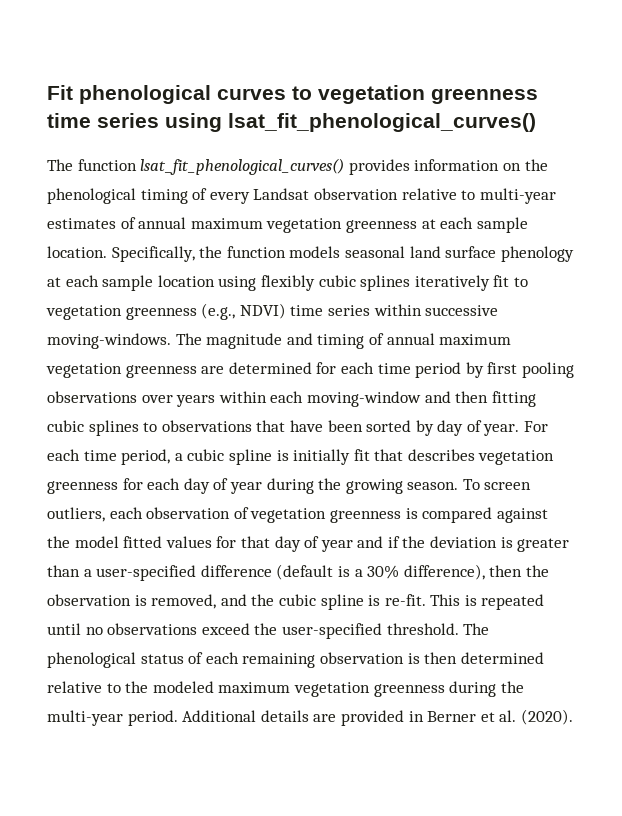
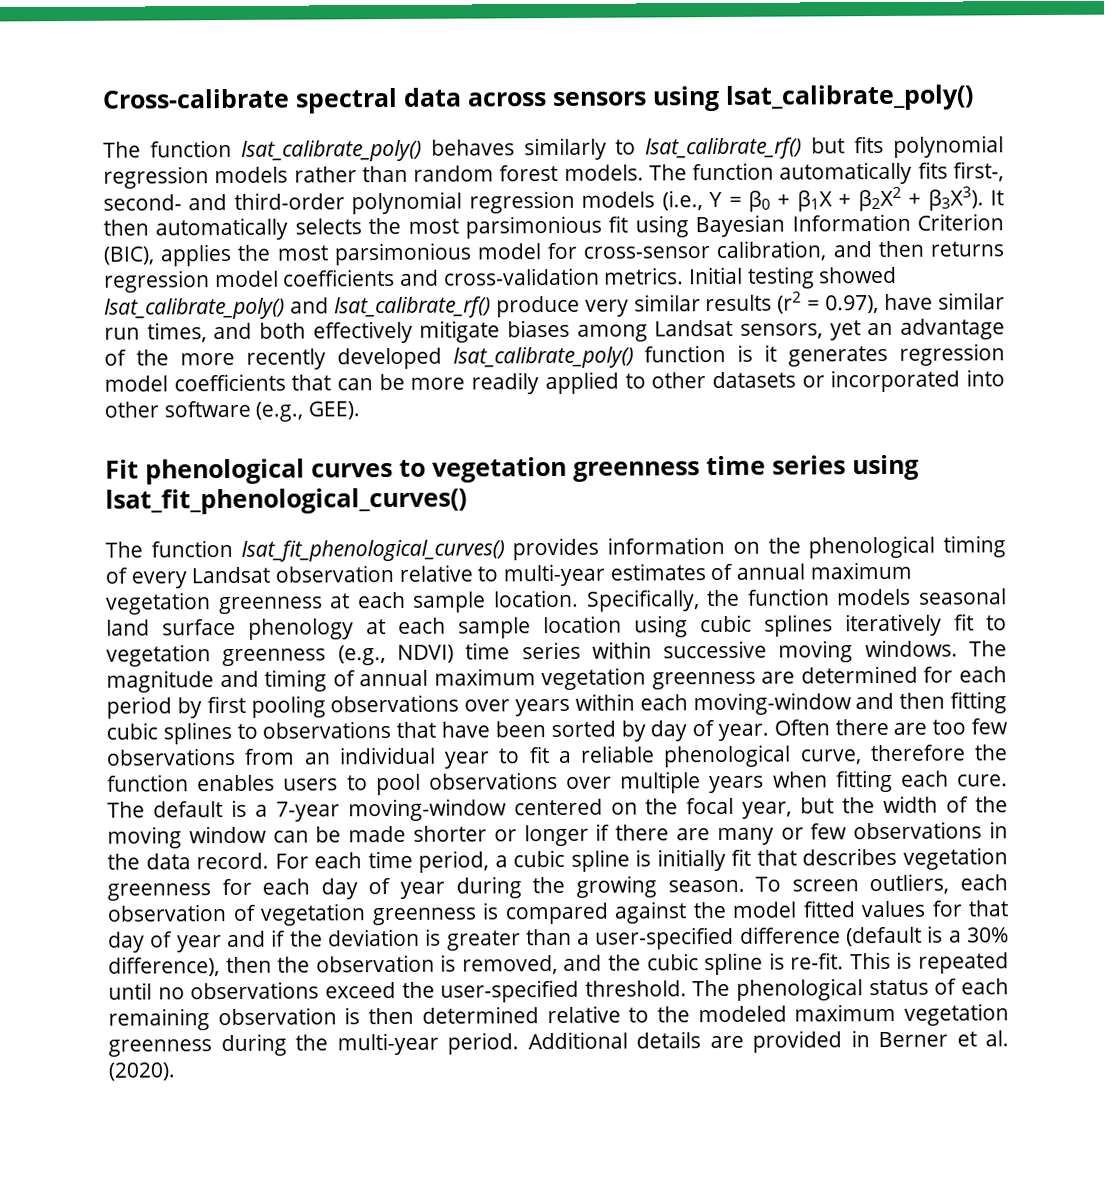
+ Cross-calibrate spectral data across sensors using lsat_calibrate_poly()
+ The function lsat_calibrate_poly() behaves similarly to lsat_calibrate_rf() but fits polynomial regression models rather than random forest models. The function automatically fits first-, second- and third-order polynomial regression models (i.e., Y = β0 + β1X + β2X2 + β3X3). It then automatically selects the most parsimonious fit using Bayesian Information Criterion (BIC), applies the most parsimonious model for cross-sensor calibration, and then returns regression model coefficients and cross-validation metrics. Initial testing showed lsat_calibrate_poly() and lsat_calibrate_rf() produce very similar results (r2 = 0.97), have similar run times, and both effectively mitigate biases among Landsat sensors, yet an advantage of the more recently developed lsat_calibrate_poly() function is it generates regression model coefficients that can be more readily applied to other datasets or incorporated into other software (e.g., GEE).
- Specifically, the function models seasonal land surface phenology at each sample location using flexibly cubic splines iteratively fit to vegetation greenness (e.g., NDVI) time series within successive moving-windows.
+ Specifically, the function models seasonal land surface phenology at each sample location using cubic splines iteratively fit to vegetation greenness (e.g., NDVI) time series within successive moving windows.
- The magnitude and timing of annual maximum vegetation greenness are determined for each time period by first pooling observations over years within each moving-window and then fitting cubic splines to observations that have been sorted by day of year.
+ The magnitude and timing of annual maximum vegetation greenness are determined for each period by first pooling observations over years within each moving-window and then fitting cubic splines to observations that have been sorted by day of year.
+ Often there are too few observations from an individual year to fit a reliable phenological curve, therefore the function enables users to pool observations over multiple years when fitting each cure. The default is a 7-year moving-window centered on the focal year, but the width of the moving window can be made shorter or longer if there are many or few observations in the data record.

